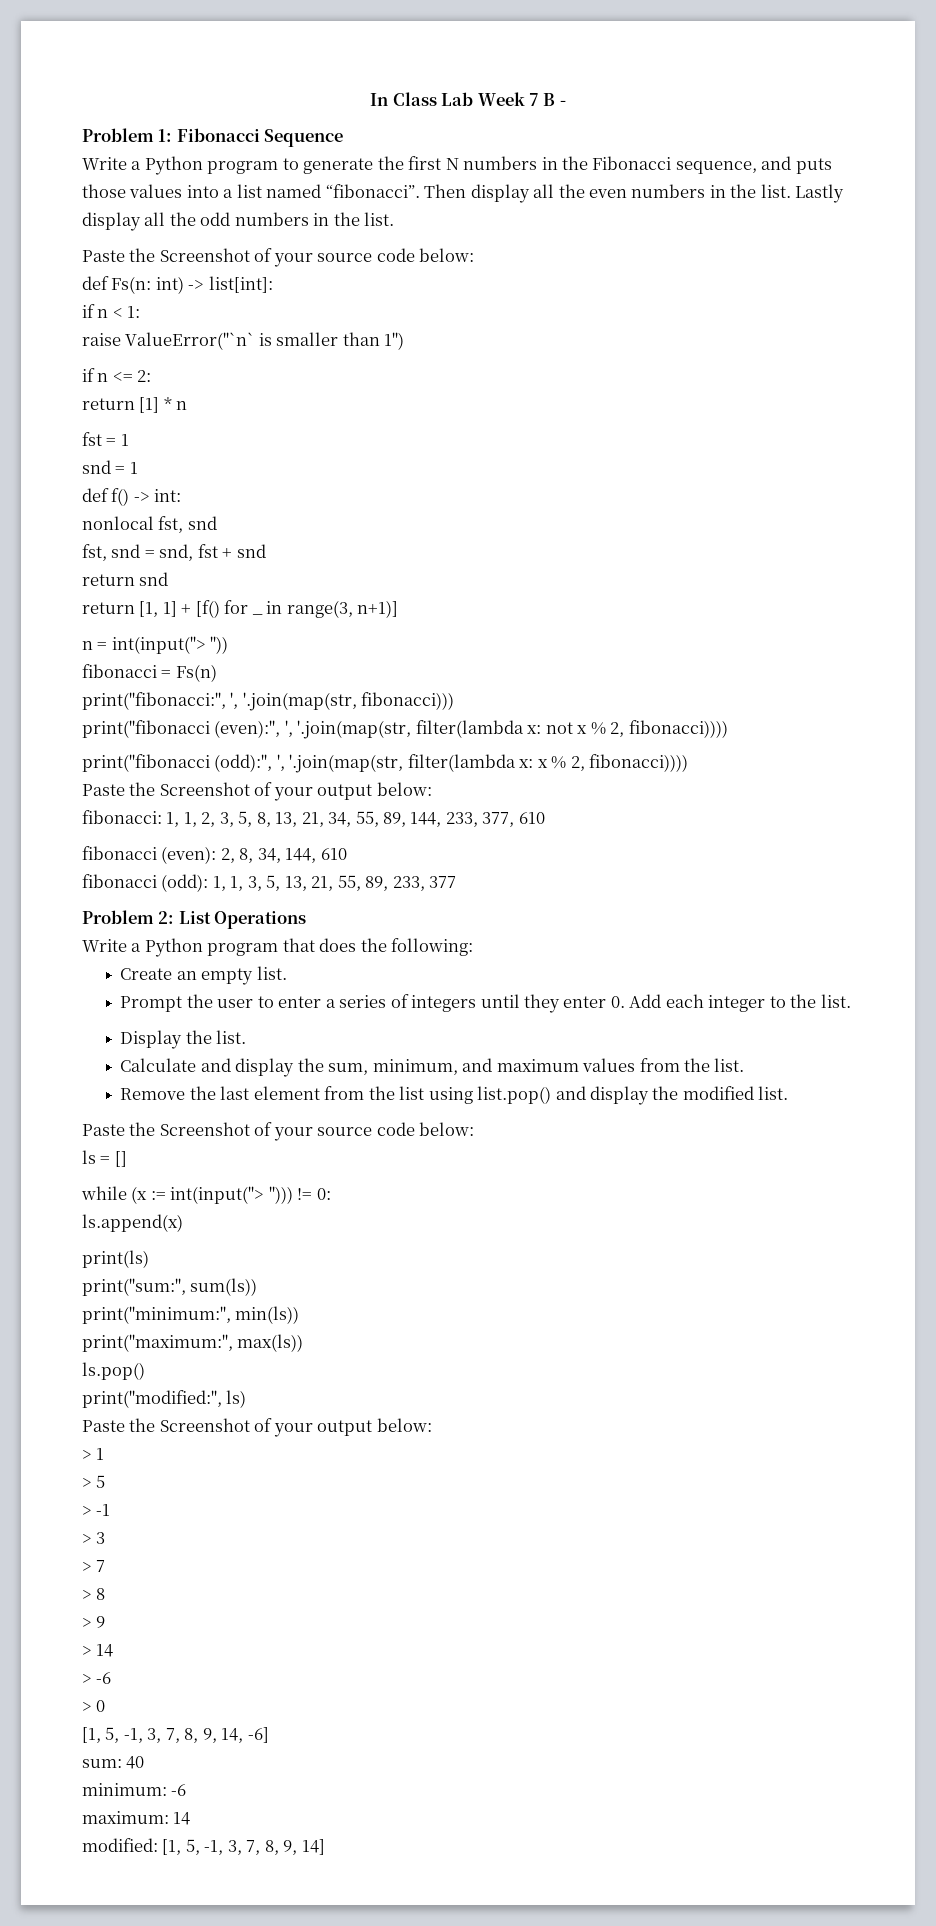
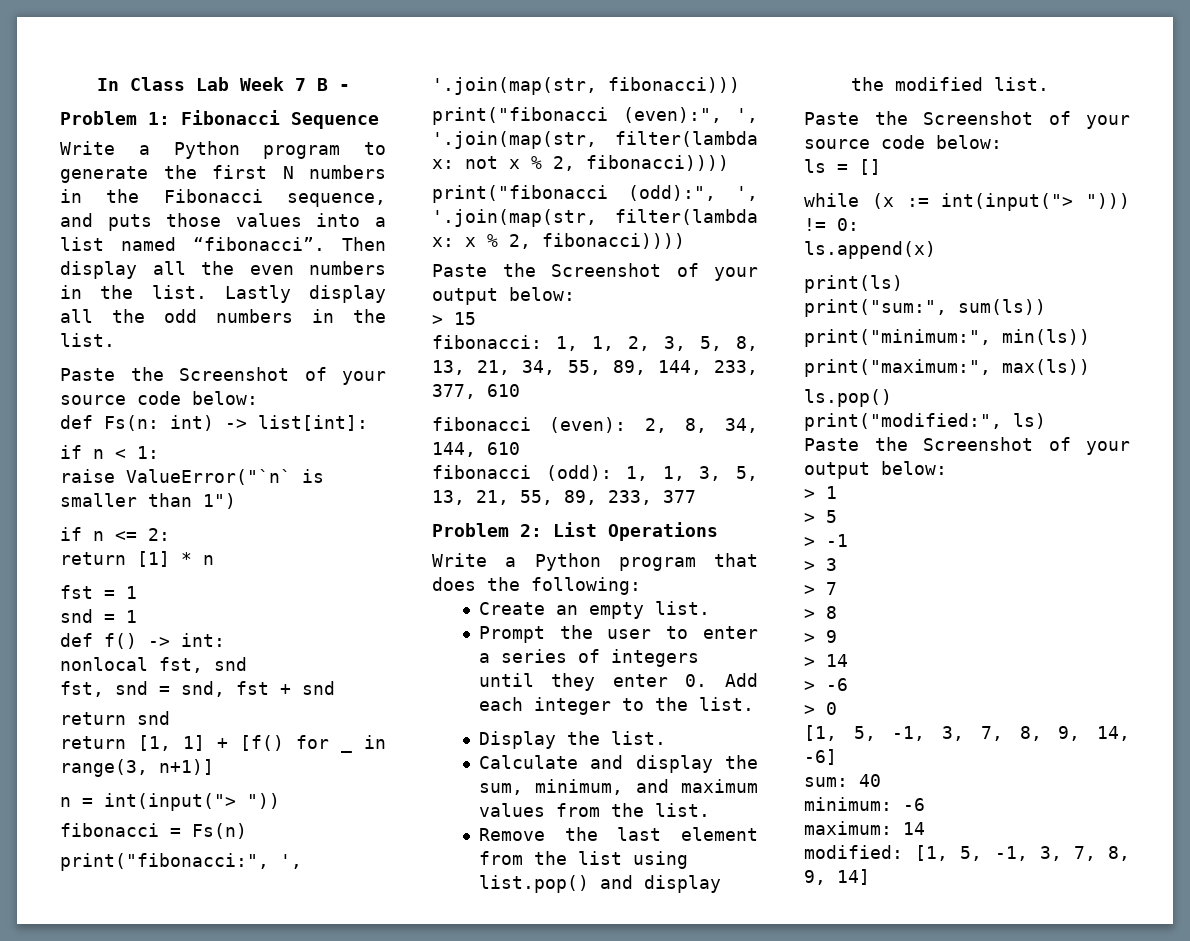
+ > 15

